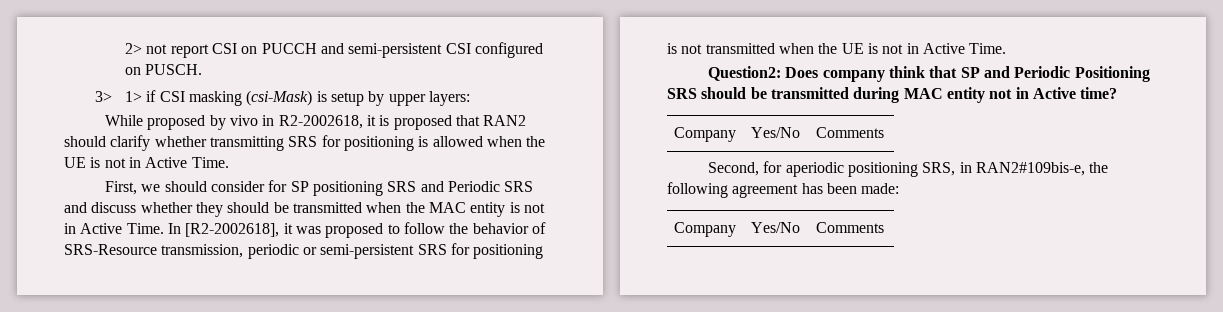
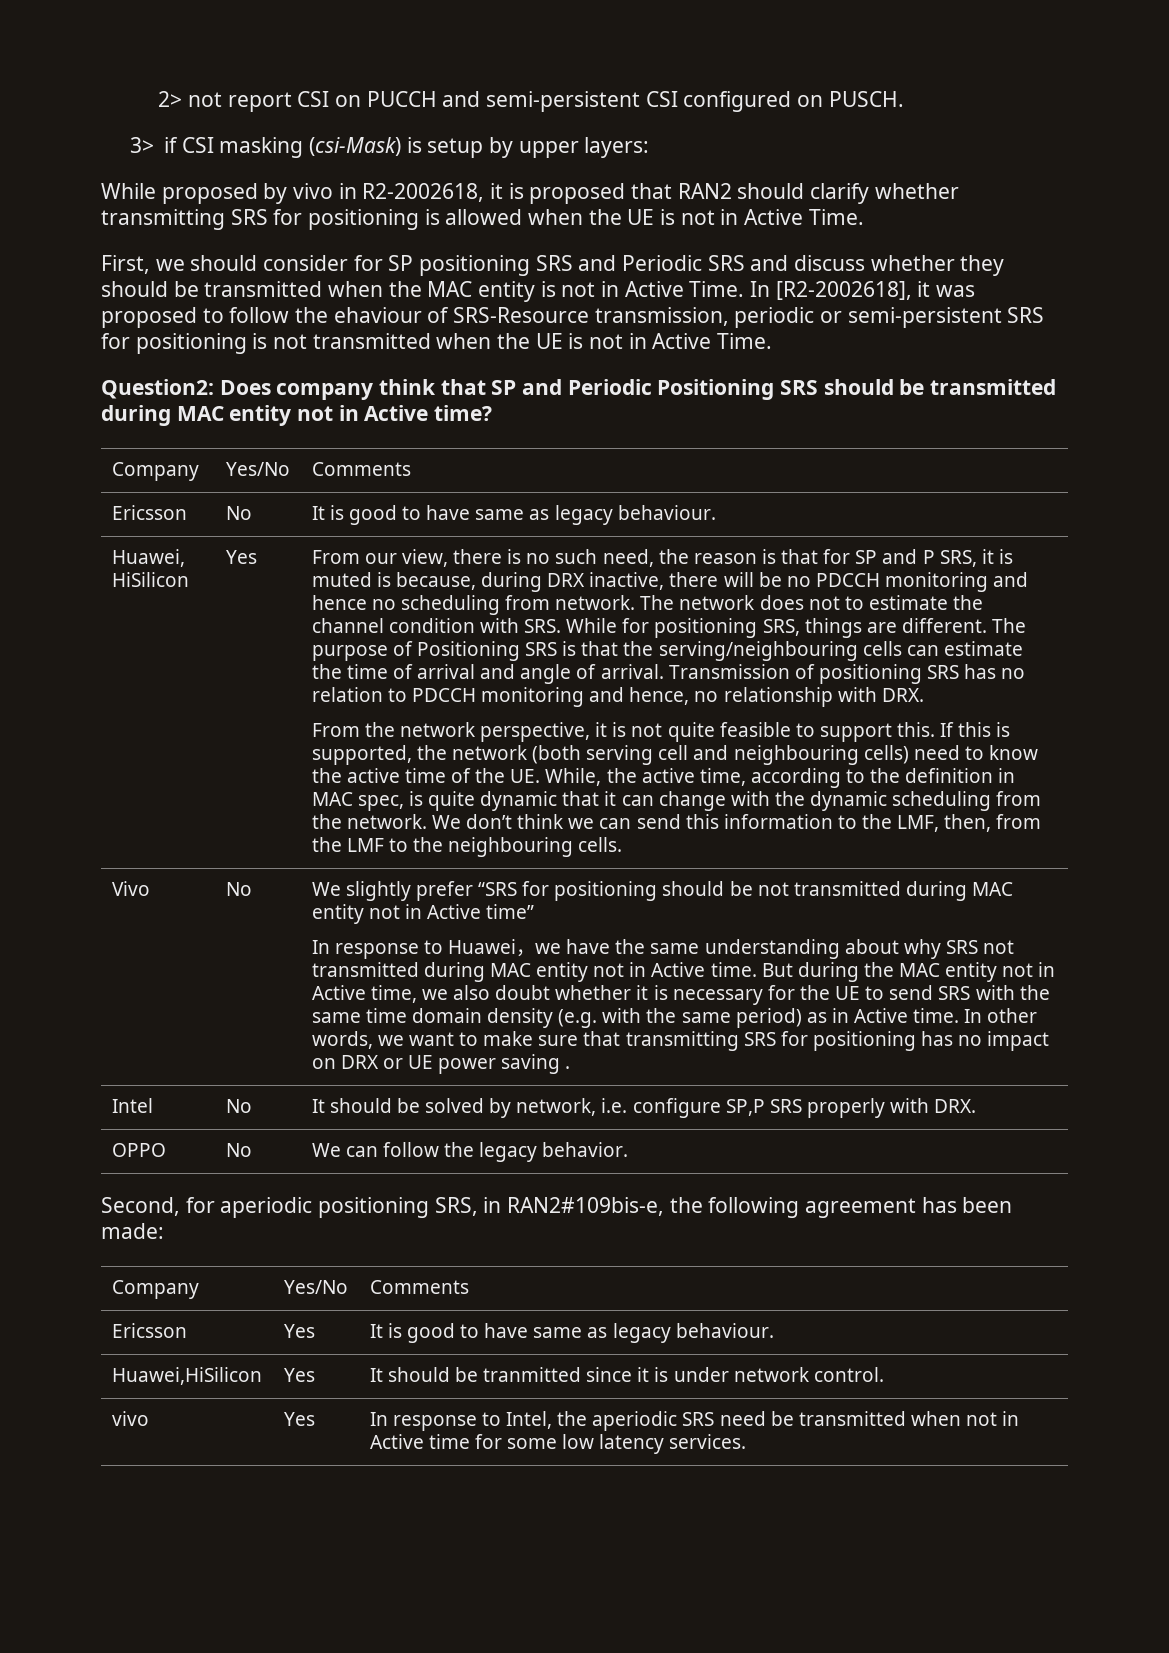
- 3> 1> if CSI masking (csi-Mask) is setup by upper layers:
+ 3> if CSI masking (csi-Mask) is setup by upper layers:
- In [R2-2002618], it was proposed to follow the behavior of SRS-Resource transmission, periodic or semi-persistent SRS for positioning is not transmitted when the UE is not in Active Time.
+ In [R2-2002618], it was proposed to follow the ehaviour of SRS-Resource transmission, periodic or semi-persistent SRS for positioning is not transmitted when the UE is not in Active Time.
+ Ericsson | No | It is good to have same as legacy behaviour.
+ Huawei, HiSilicon | Yes | From our view, there is no such need, the reason is that for SP and P SRS, it is muted is because, during DRX inactive, there will be no PDCCH monitoring and hence no scheduling from network. The network does not to estimate the channel condition with SRS. While for positioning SRS, things are different. The purpose of Positioning SRS is that the serving/neighbouring cells can estimate the time of arrival and angle of arrival. Transmission of positioning SRS has no relation to PDCCH monitoring and hence, no relationship with DRX.
+ From the network perspective, it is not quite feasible to support this. If this is supported, the network (both serving cell and neighbouring cells) need to know the active time of the UE. While, the active time, according to the definition in MAC spec, is quite dynamic that it can change with the dynamic scheduling from the network. We don’t think we can send this information to the LMF, then, from the LMF to the neighbouring cells.
+ Vivo | No | We slightly prefer “SRS for positioning should be not transmitted during MAC entity not in Active time”
+ In response to Huawei，we have the same understanding about why SRS not transmitted during MAC entity not in Active time. But during the MAC entity not in Active time, we also doubt whether it is necessary for the UE to send SRS with the same time domain density (e.g. with the same period) as in Active time. In other words, we want to make sure that transmitting SRS for positioning has no impact on DRX or UE power saving .
+ Intel | No | It should be solved by network, i.e. configure SP,P SRS properly with DRX.
+ OPPO | No | We can follow the legacy behavior.
+ Ericsson | Yes | It is good to have same as legacy behaviour.
+ Huawei,HiSilicon | Yes | It should be tranmitted since it is under network control.
+ vivo | Yes | In response to Intel, the aperiodic SRS need be transmitted when not in Active time for some low latency services.

